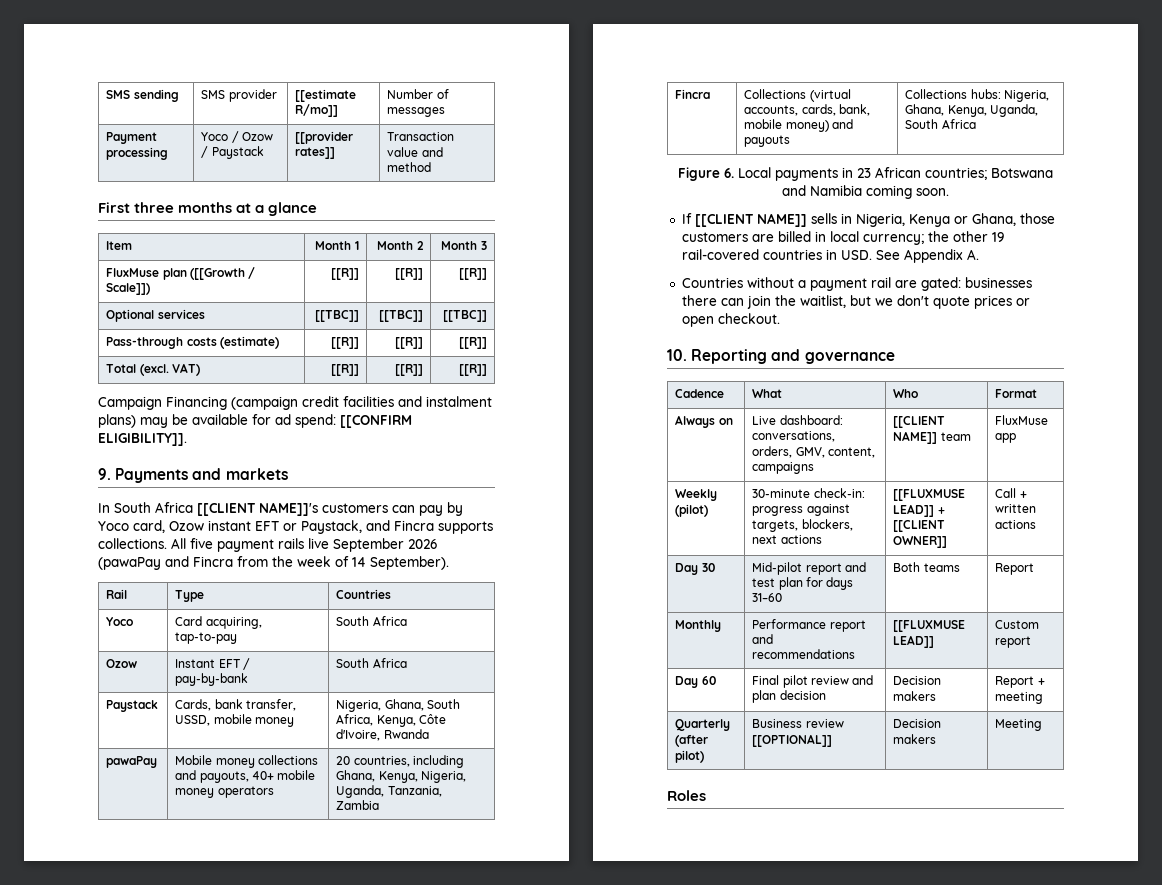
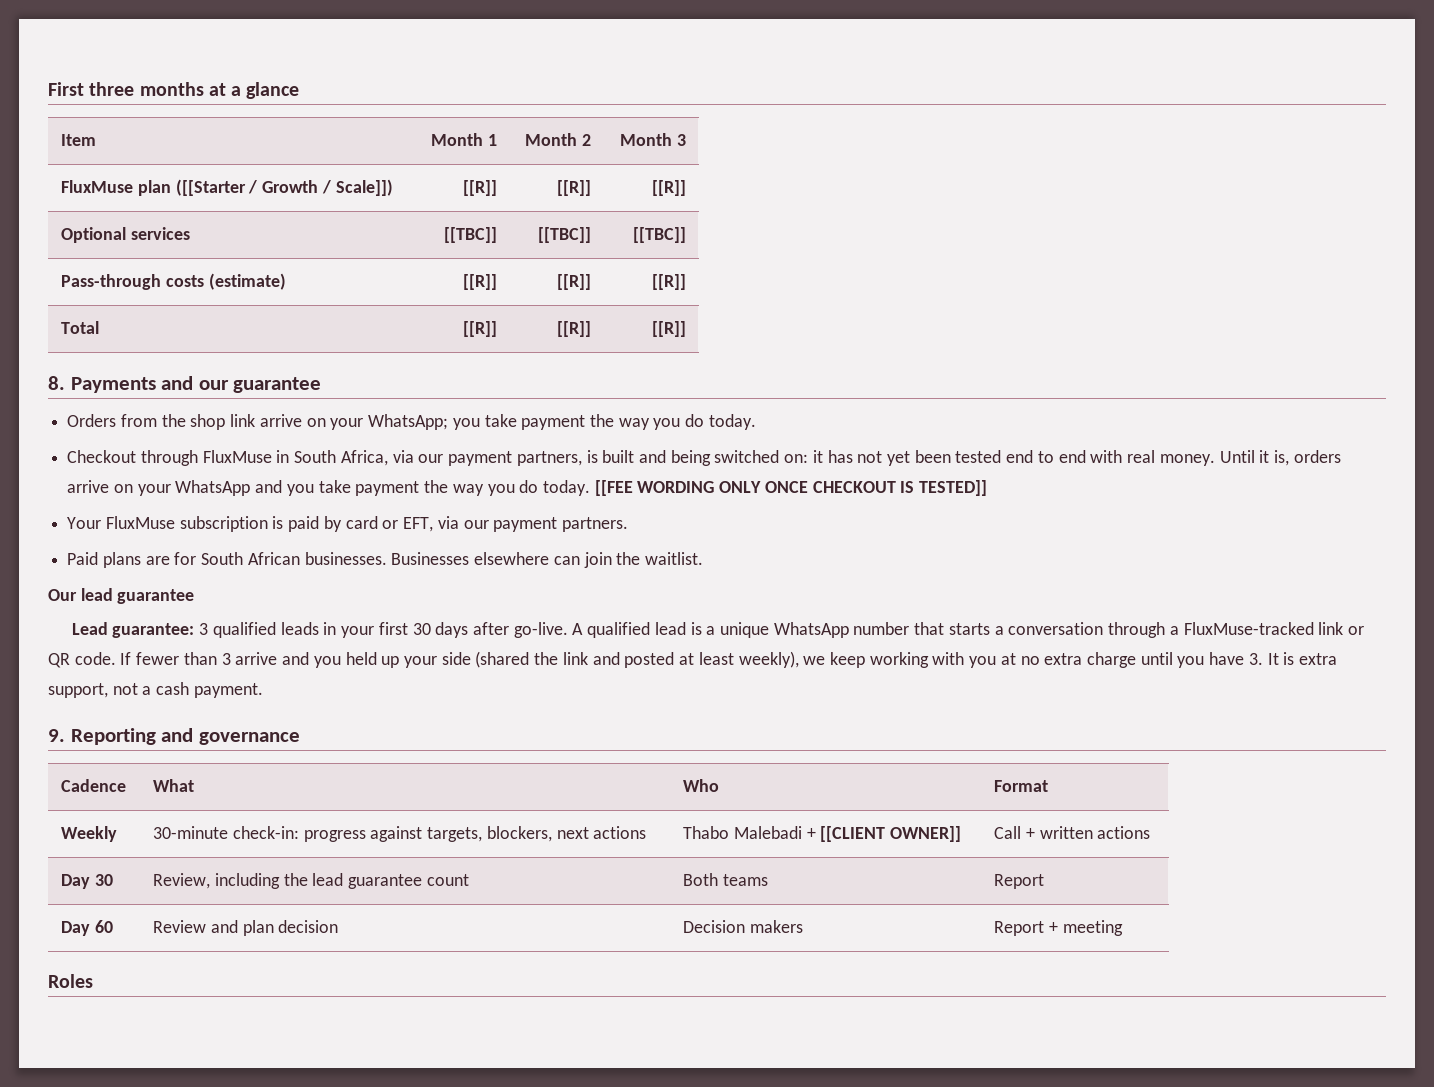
- SMS sending | SMS provider | [[estimate R/mo]] | Number of messages
- Payment processing | Yoco / Ozow / Paystack | [[provider rates]] | Transaction value and method
- FluxMuse plan ([[Growth / Scale]]) | [[R]] | [[R]] | [[R]]
+ FluxMuse plan ([[Starter / Growth / Scale]]) | [[R]] | [[R]] | [[R]]
- Total (excl. VAT) | [[R]] | [[R]] | [[R]]
- Campaign Financing (campaign credit facilities and instalment plans) may be available for ad spend: [[CONFIRM ELIGIBILITY]].
- 9. Payments and markets
- In South Africa [[CLIENT NAME]]'s customers can pay by Yoco card, Ozow instant EFT or Paystack, and Fincra supports collections. All five payment rails live September 2026 (pawaPay and Fincra from the week of 14 September).
- Rail | Type | Countries
- Yoco | Card acquiring, tap-to-pay | South Africa
- Ozow | Instant EFT / pay-by-bank | South Africa
- Paystack | Cards, bank transfer, USSD, mobile money | Nigeria, Ghana, South Africa, Kenya, Côte d'Ivoire, Rwanda
- pawaPay | Mobile money collections and payouts, 40+ mobile money operators | 20 countries, including Ghana, Kenya, Nigeria, Uganda, Tanzania, Zambia
- Fincra | Collections (virtual accounts, cards, bank, mobile money) and payouts | Collections hubs: Nigeria, Ghana, Kenya, Uganda, South Africa
- Figure 6. Local payments in 23 African countries; Botswana and Namibia coming soon.
- If [[CLIENT NAME]] sells in Nigeria, Kenya or Ghana, those customers are billed in local currency; the other 19 rail-covered countries in USD. See Appendix A.
- Countries without a payment rail are gated: businesses there can join the waitlist, but we don't quote prices or open checkout.
- 10. Reporting and governance
+ Total | [[R]] | [[R]] | [[R]]
+ 8. Payments and our guarantee
+ Orders from the shop link arrive on your WhatsApp; you take payment the way you do today.
+ Checkout through FluxMuse in South Africa, via our payment partners, is built and being switched on: it has not yet been tested end to end with real money. Until it is, orders arrive on your WhatsApp and you take payment the way you do today. [[FEE WORDING ONLY ONCE CHECKOUT IS TESTED]]
+ Your FluxMuse subscription is paid by card or EFT, via our payment partners.
+ Paid plans are for South African businesses. Businesses elsewhere can join the waitlist.
+ Our lead guarantee
+ Lead guarantee: 3 qualified leads in your first 30 days after go-live. A qualified lead is a unique WhatsApp number that starts a conversation through a FluxMuse-tracked link or QR code. If fewer than 3 arrive and you held up your side (shared the link and posted at least weekly), we keep working with you at no extra charge until you have 3. It is extra support, not a cash payment.
+ 9. Reporting and governance
- Always on | Live dashboard: conversations, orders, GMV, content, campaigns | [[CLIENT NAME]] team | FluxMuse app
- Weekly (pilot) | 30-minute check-in: progress against targets, blockers, next actions | [[FLUXMUSE LEAD]] + [[CLIENT OWNER]] | Call + written actions
+ Weekly | 30-minute check-in: progress against targets, blockers, next actions | Thabo Malebadi + [[CLIENT OWNER]] | Call + written actions
- Day 30 | Mid-pilot report and test plan for days 31–60 | Both teams | Report
- Monthly | Performance report and recommendations | [[FLUXMUSE LEAD]] | Custom report
+ Day 30 | Review, including the lead guarantee count | Both teams | Report
- Day 60 | Final pilot review and plan decision | Decision makers | Report + meeting
+ Day 60 | Review and plan decision | Decision makers | Report + meeting
- Quarterly (after pilot) | Business review [[OPTIONAL]] | Decision makers | Meeting

